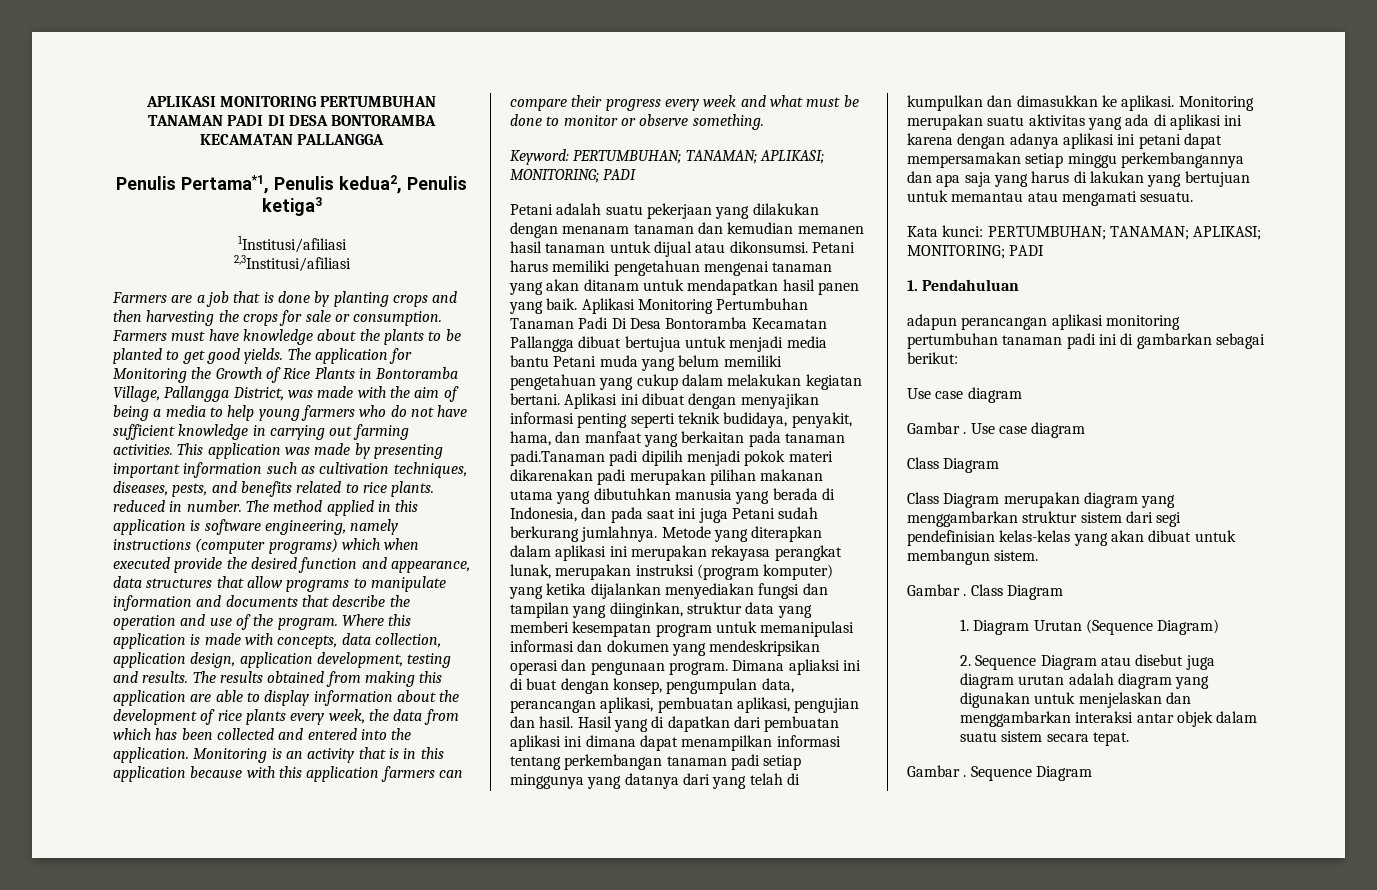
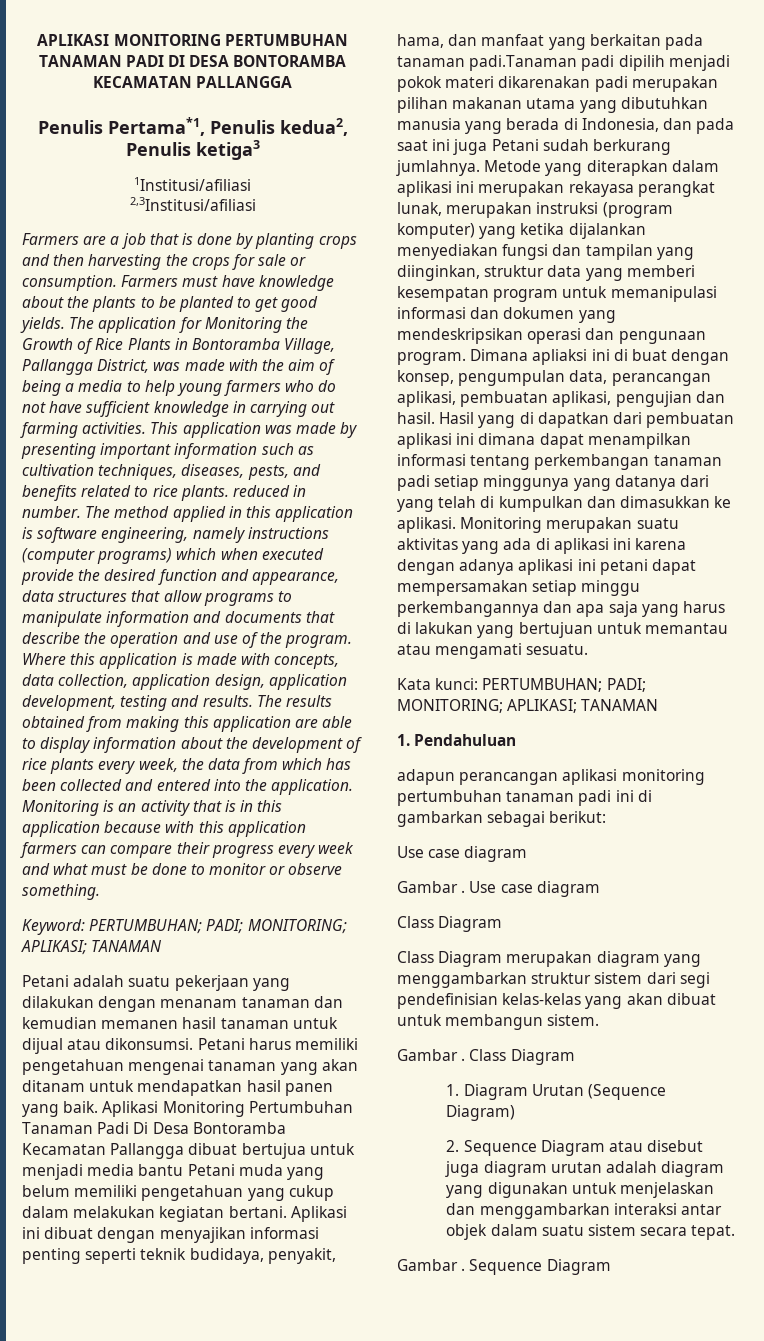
- Keyword: PERTUMBUHAN; TANAMAN; APLIKASI; MONITORING; PADI
+ Keyword: PERTUMBUHAN; PADI; MONITORING; APLIKASI; TANAMAN
- Kata kunci: PERTUMBUHAN; TANAMAN; APLIKASI; MONITORING; PADI
+ Kata kunci: PERTUMBUHAN; PADI; MONITORING; APLIKASI; TANAMAN

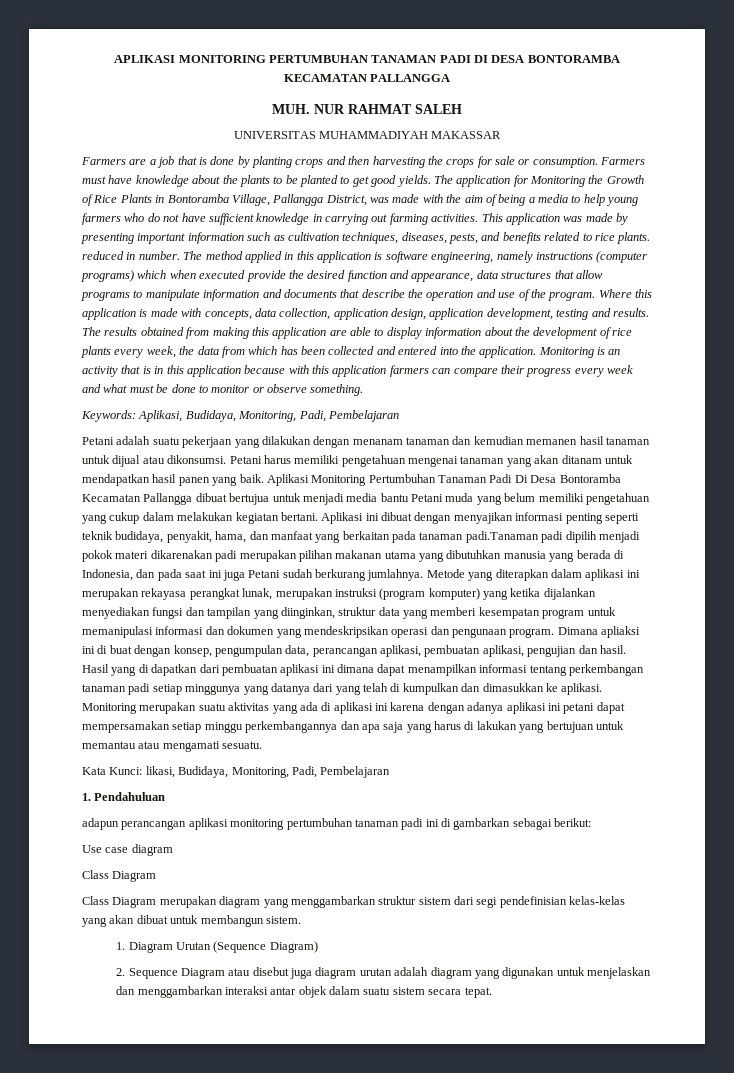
- Penulis Pertama*1, Penulis kedua2, Penulis ketiga3
- 1Institusi/afiliasi
- 2,3Institusi/afiliasi
+ MUH. NUR RAHMAT SALEH
+ UNIVERSITAS MUHAMMADIYAH MAKASSAR
- Keyword: PERTUMBUHAN; PADI; MONITORING; APLIKASI; TANAMAN
+ Keywords: Aplikasi, Budidaya, Monitoring, Padi, Pembelajaran
- Kata kunci: PERTUMBUHAN; PADI; MONITORING; APLIKASI; TANAMAN
+ Kata Kunci: likasi, Budidaya, Monitoring, Padi, Pembelajaran
- Gambar . Use case diagram
- Gambar . Class Diagram
- Gambar . Sequence Diagram

